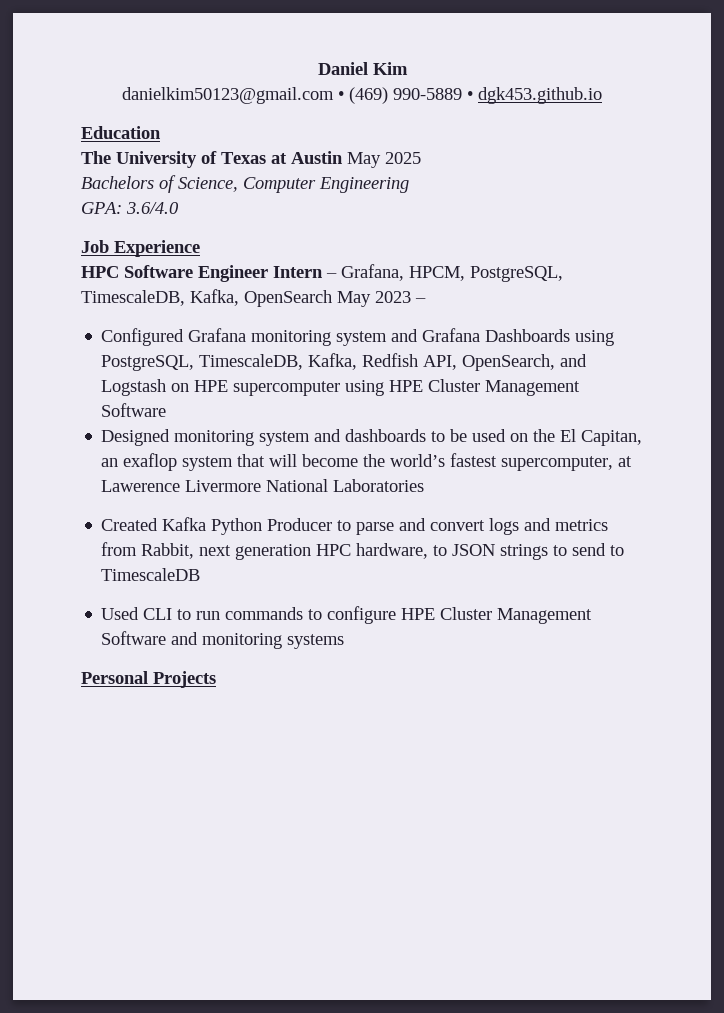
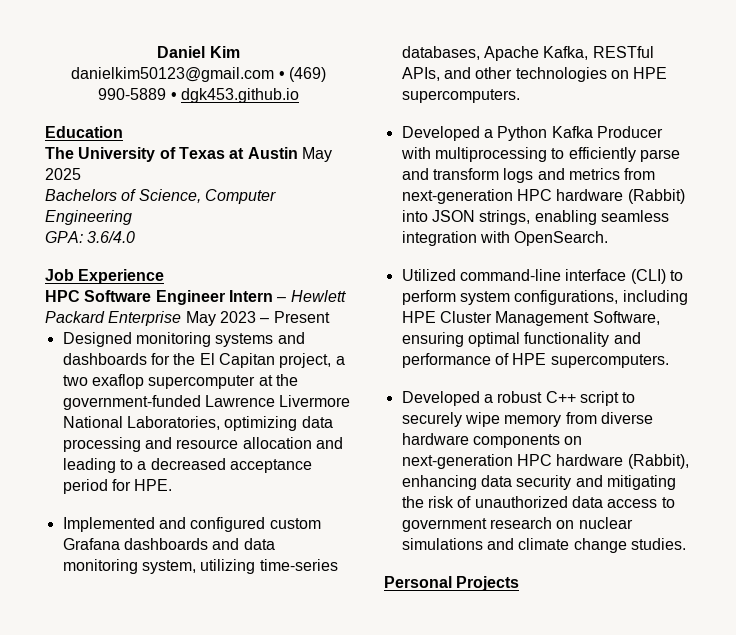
- HPC Software Engineer Intern – Grafana, HPCM, PostgreSQL, TimescaleDB, Kafka, OpenSearch May 2023 –
- Configured Grafana monitoring system and Grafana Dashboards using PostgreSQL, TimescaleDB, Kafka, Redfish API, OpenSearch, and Logstash on HPE supercomputer using HPE Cluster Management Software
+ HPC Software Engineer Intern – Hewlett Packard Enterprise May 2023 – Present
- Designed monitoring system and dashboards to be used on the El Capitan, an exaflop system that will become the world’s fastest supercomputer, at Lawerence Livermore National Laboratories
- Created Kafka Python Producer to parse and convert logs and metrics from Rabbit, next generation HPC hardware, to JSON strings to send to TimescaleDB
- Used CLI to run commands to configure HPE Cluster Management Software and monitoring systems
+ Designed monitoring systems and dashboards for the El Capitan project, a two exaflop supercomputer at the government-funded Lawrence Livermore National Laboratories, optimizing data processing and resource allocation and leading to a decreased acceptance period for HPE.
+ Implemented and configured custom Grafana dashboards and data monitoring system, utilizing time-series databases, Apache Kafka, RESTful APIs, and other technologies on HPE supercomputers.
+ Developed a Python Kafka Producer with multiprocessing to efficiently parse and transform logs and metrics from next-generation HPC hardware (Rabbit) into JSON strings, enabling seamless integration with OpenSearch.
+ Utilized command-line interface (CLI) to perform system configurations, including HPE Cluster Management Software, ensuring optimal functionality and performance of HPE supercomputers.
+ Developed a robust C++ script to securely wipe memory from diverse hardware components on next-generation HPC hardware (Rabbit), enhancing data security and mitigating the risk of unauthorized data access to government research on nuclear simulations and climate change studies.

